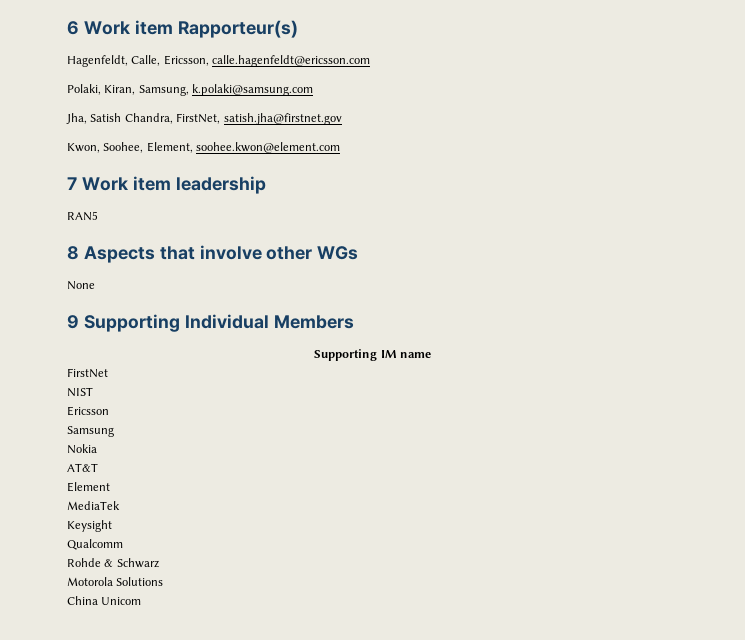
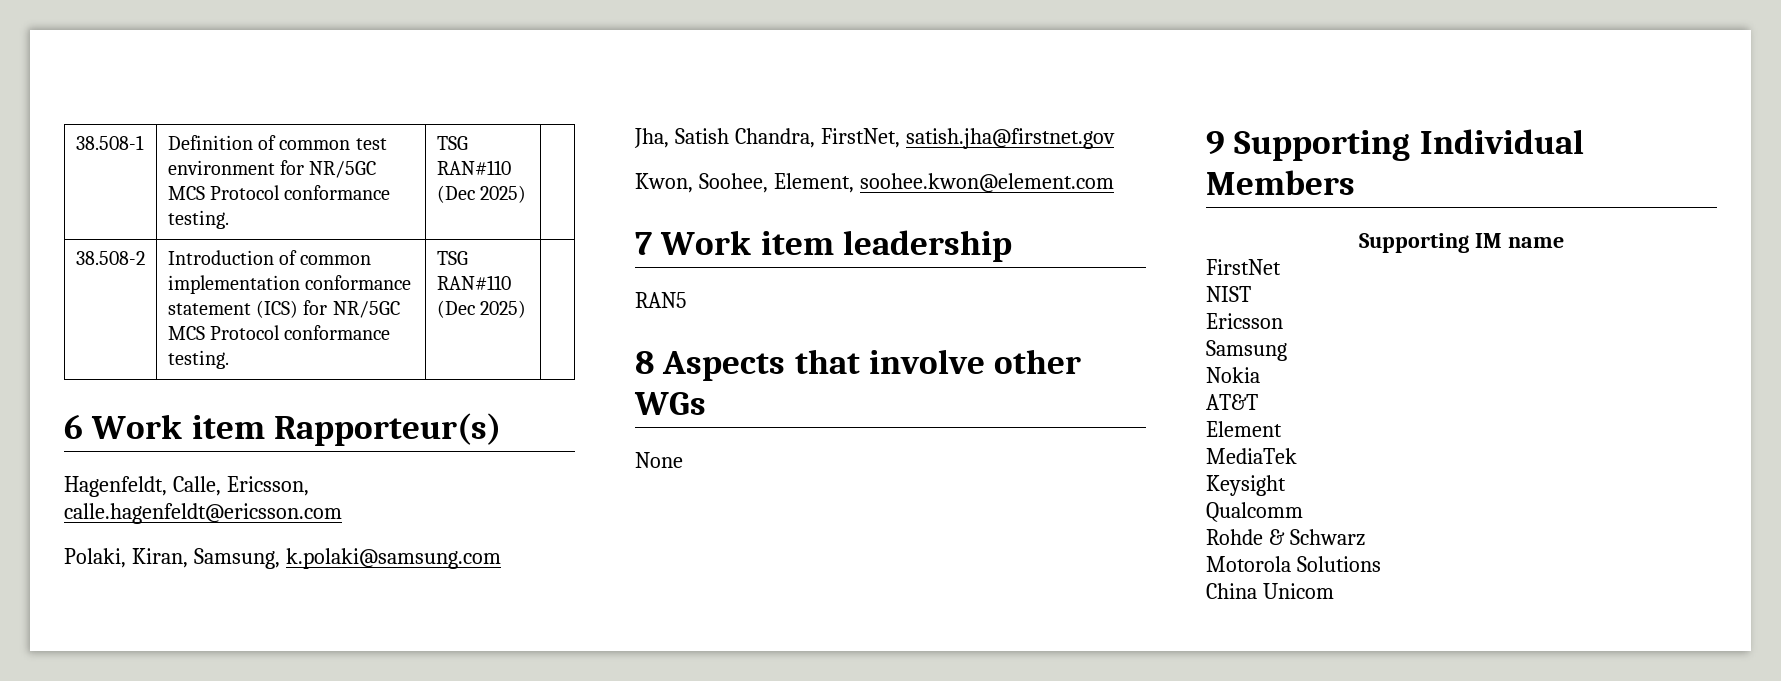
+ 38.508-1 | Definition of common test environment for NR/5GC MCS Protocol conformance testing. | TSG RAN#110 (Dec 2025) |
+ 38.508-2 | Introduction of common implementation conformance statement (ICS) for NR/5GC MCS Protocol conformance testing. | TSG RAN#110 (Dec 2025) |

